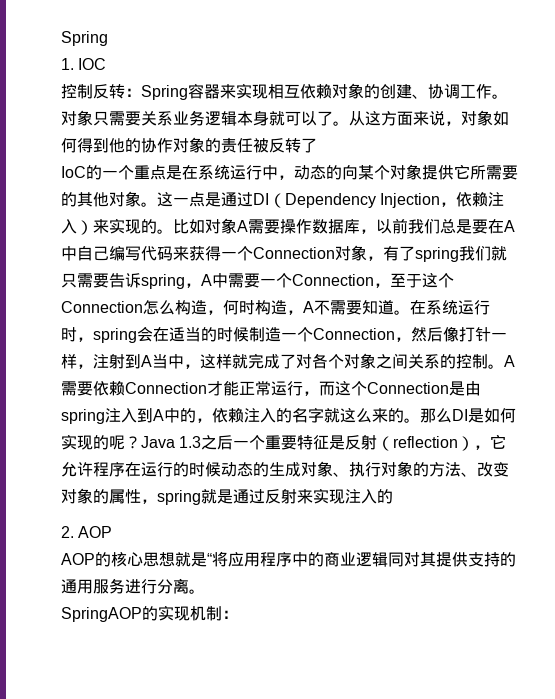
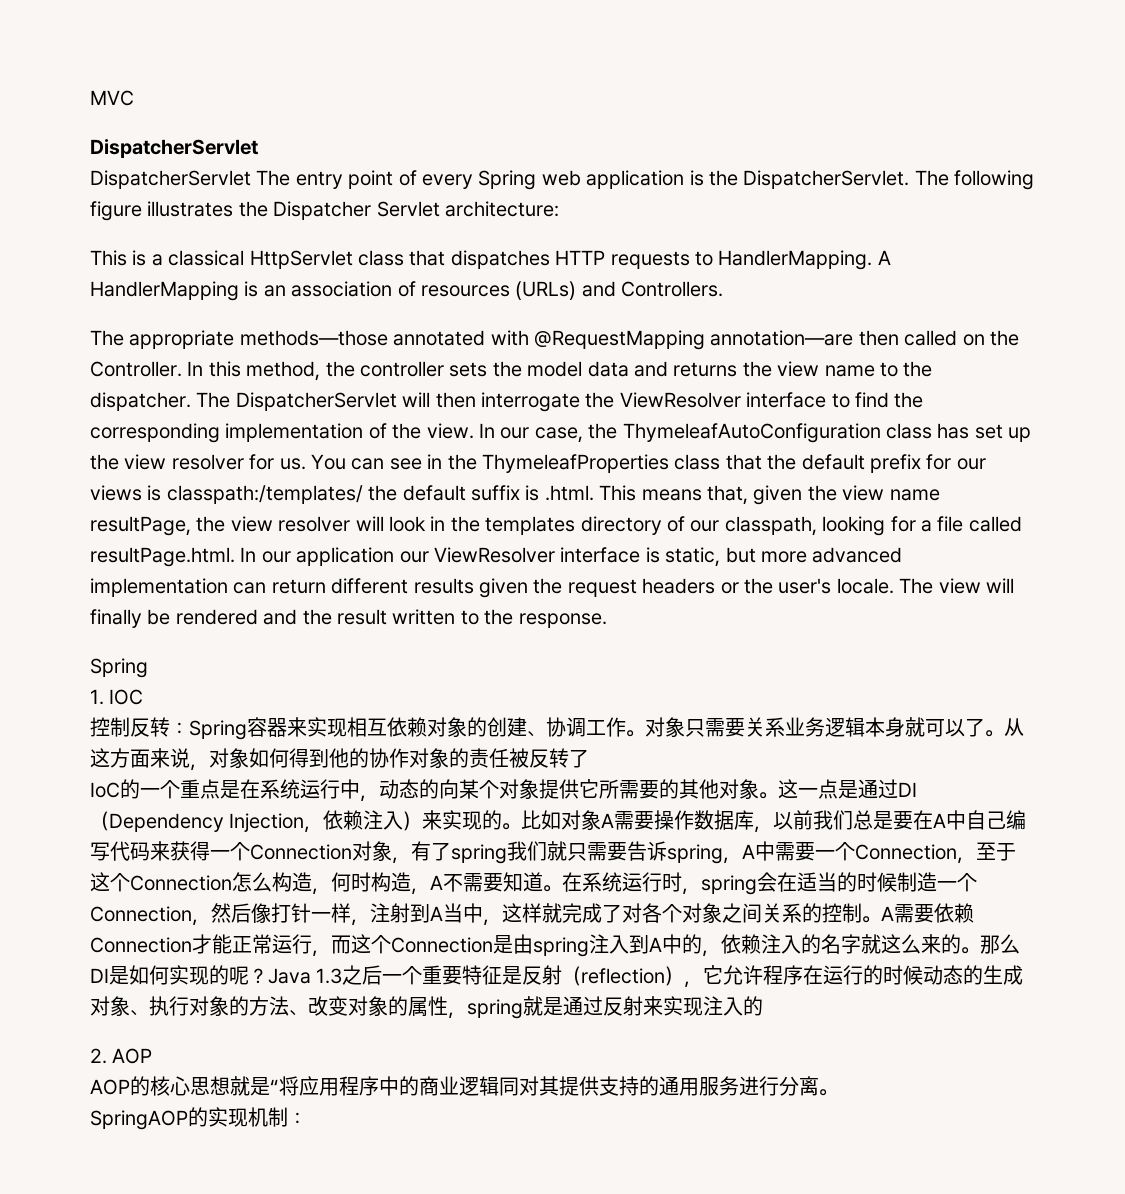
+ MVC
+ DispatcherServlet
+ DispatcherServlet The entry point of every Spring web application is the DispatcherServlet. The following figure illustrates the Dispatcher Servlet architecture:
+ This is a classical HttpServlet class that dispatches HTTP requests to HandlerMapping. A HandlerMapping is an association of resources (URLs) and Controllers.
+ The appropriate methods—those annotated with @RequestMapping annotation—are then called on the Controller. In this method, the controller sets the model data and returns the view name to the dispatcher. The DispatcherServlet will then interrogate the ViewResolver interface to find the corresponding implementation of the view. In our case, the ThymeleafAutoConfiguration class has set up the view resolver for us. You can see in the ThymeleafProperties class that the default prefix for our views is classpath:/templates/ the default suffix is .html. This means that, given the view name resultPage, the view resolver will look in the templates directory of our classpath, looking for a file called resultPage.html. In our application our ViewResolver interface is static, but more advanced implementation can return different results given the request headers or the user's locale. The view will finally be rendered and the result written to the response.

